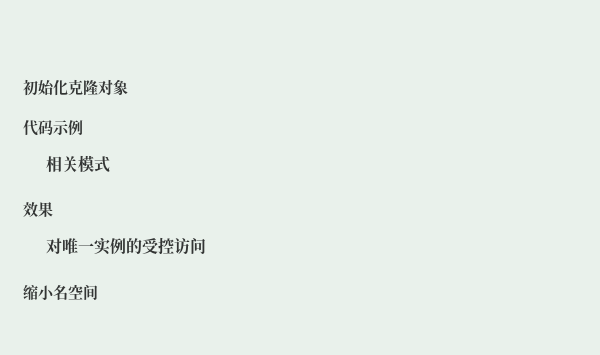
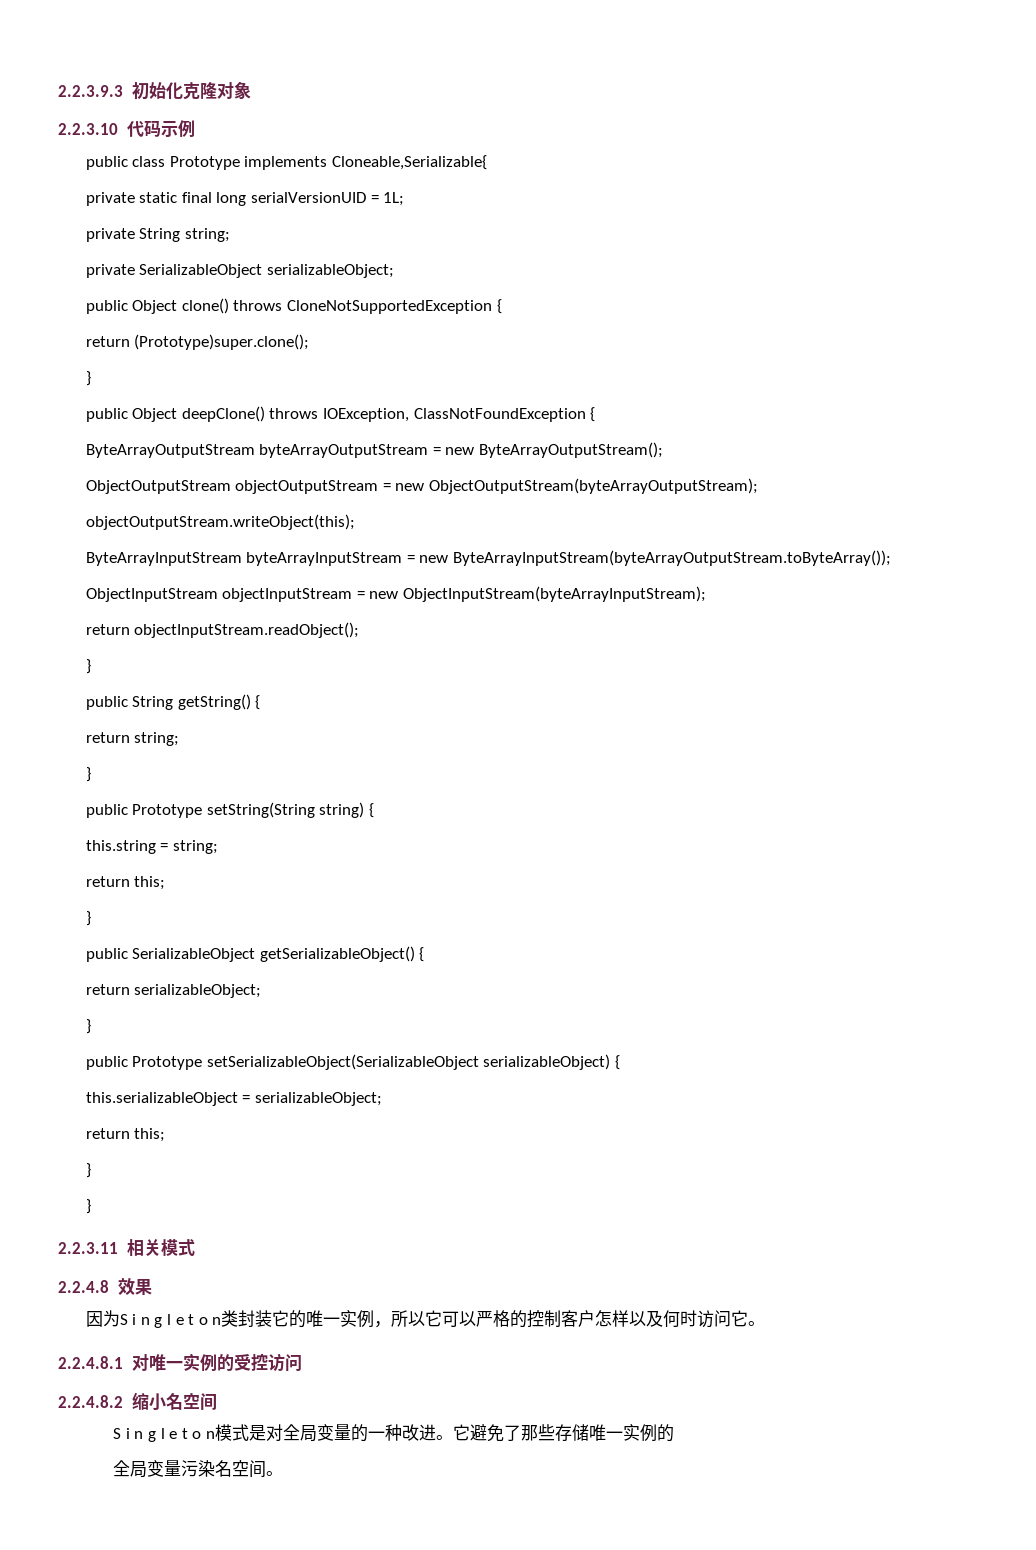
- 初始化克隆对象
+ 2.2.3.9.3初始化克隆对象
- 代码示例
+ 2.2.3.10代码示例
- 相关模式
+ public class Prototype implements Cloneable,Serializable{
+ private static final long serialVersionUID = 1L;
+ private String string;
+ private SerializableObject serializableObject;
+ public Object clone() throws CloneNotSupportedException {
+ return (Prototype)super.clone();
+ }
+ public Object deepClone() throws IOException, ClassNotFoundException {
+ ByteArrayOutputStream byteArrayOutputStream = new ByteArrayOutputStream();
+ ObjectOutputStream objectOutputStream = new ObjectOutputStream(byteArrayOutputStream);
+ objectOutputStream.writeObject(this);
+ ByteArrayInputStream byteArrayInputStream = new ByteArrayInputStream(byteArrayOutputStream.toByteArray());
+ ObjectInputStream objectInputStream = new ObjectInputStream(byteArrayInputStream);
+ return objectInputStream.readObject();
+ }
+ public String getString() {
+ return string;
+ }
+ public Prototype setString(String string) {
+ this.string = string;
+ return this;
+ }
+ public SerializableObject getSerializableObject() {
+ return serializableObject;
+ }
+ public Prototype setSerializableObject(SerializableObject serializableObject) {
+ this.serializableObject = serializableObject;
+ return this;
+ }
+ }
+ 2.2.3.11相关模式
- 效果
+ 2.2.4.8效果
- 对唯一实例的受控访问
+ 因为S i n g l e t o n类封装它的唯一实例，所以它可以严格的控制客户怎样以及何时访问它。
+ 2.2.4.8.1对唯一实例的受控访问
- 缩小名空间
+ 2.2.4.8.2缩小名空间
+ S i n g l e t o n模式是对全局变量的一种改进。它避免了那些存储唯一实例的
+ 全局变量污染名空间。

